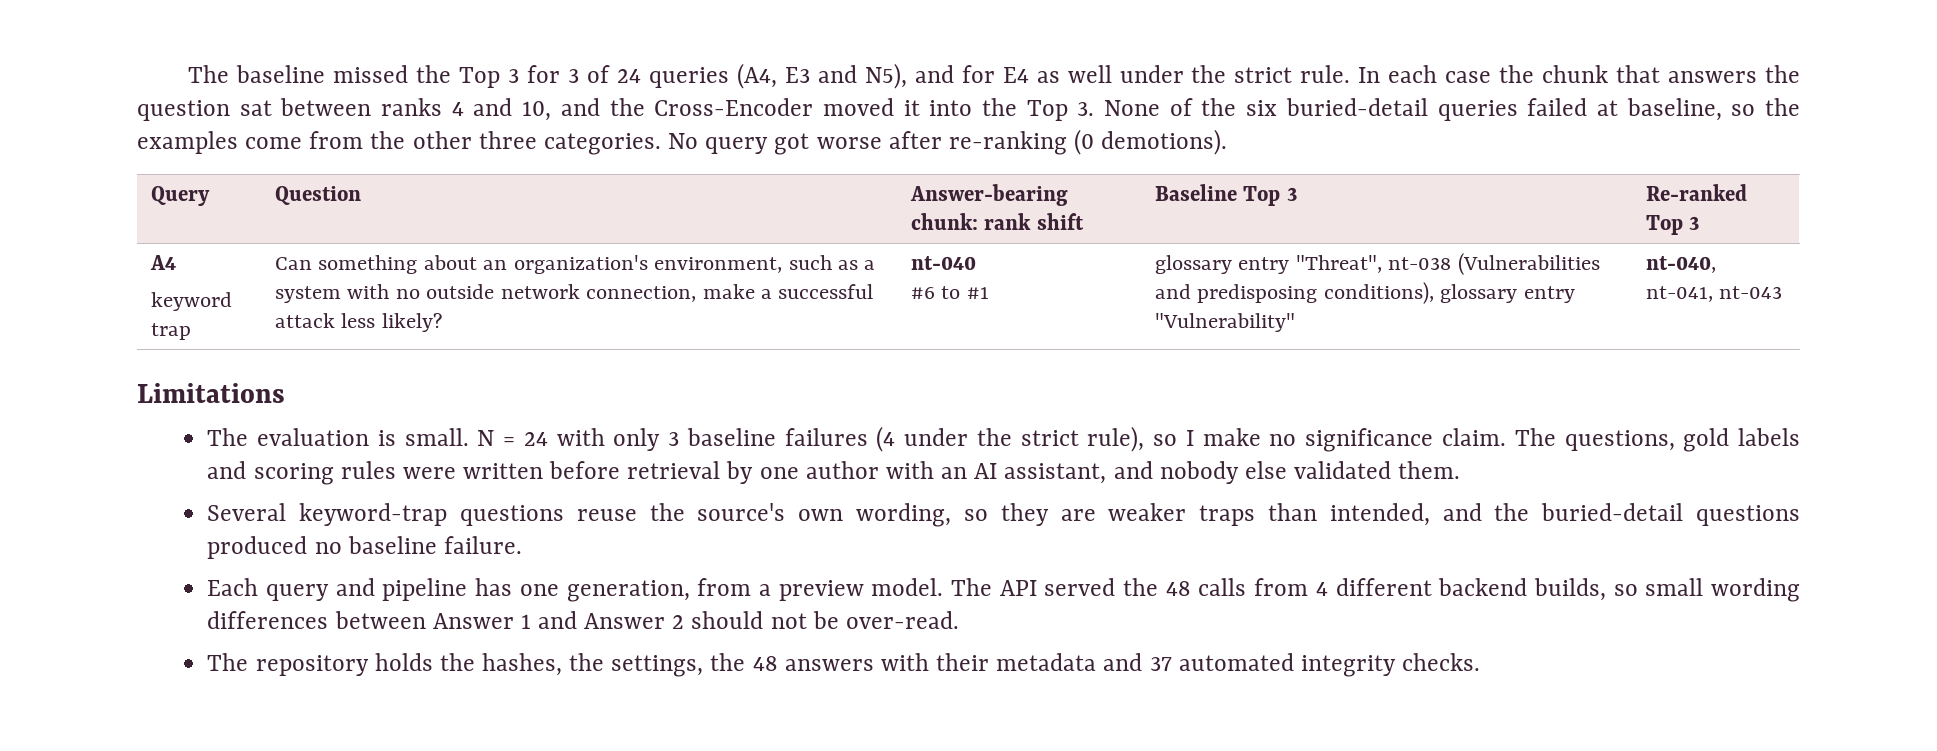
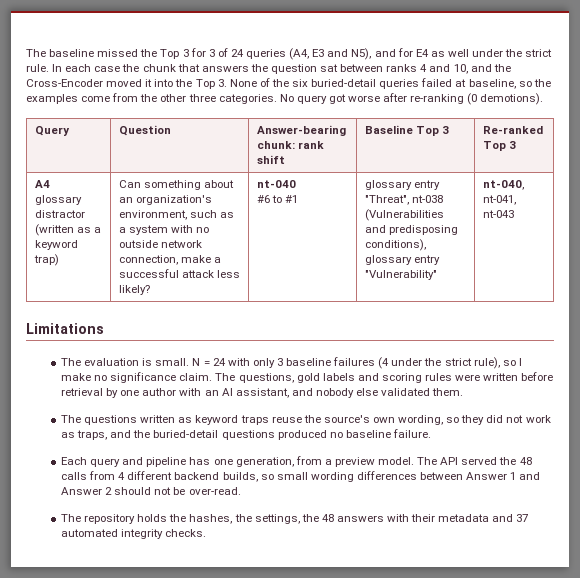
- keyword trap
+ glossary distractor (written as a keyword trap)
- Several keyword-trap questions reuse the source's own wording, so they are weaker traps than intended, and the buried-detail questions produced no baseline failure.
+ The questions written as keyword traps reuse the source's own wording, so they did not work as traps, and the buried-detail questions produced no baseline failure.

